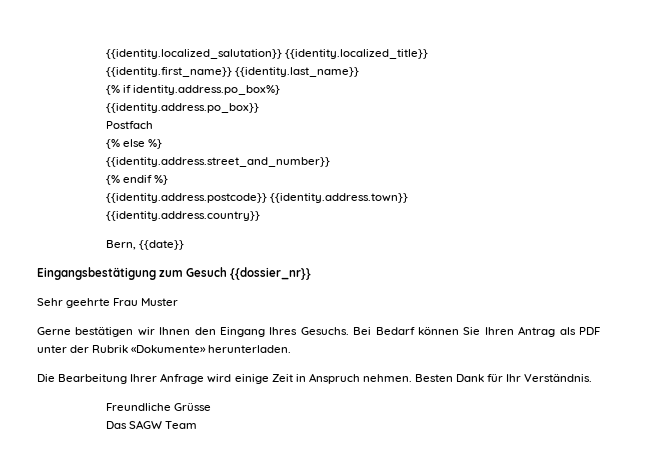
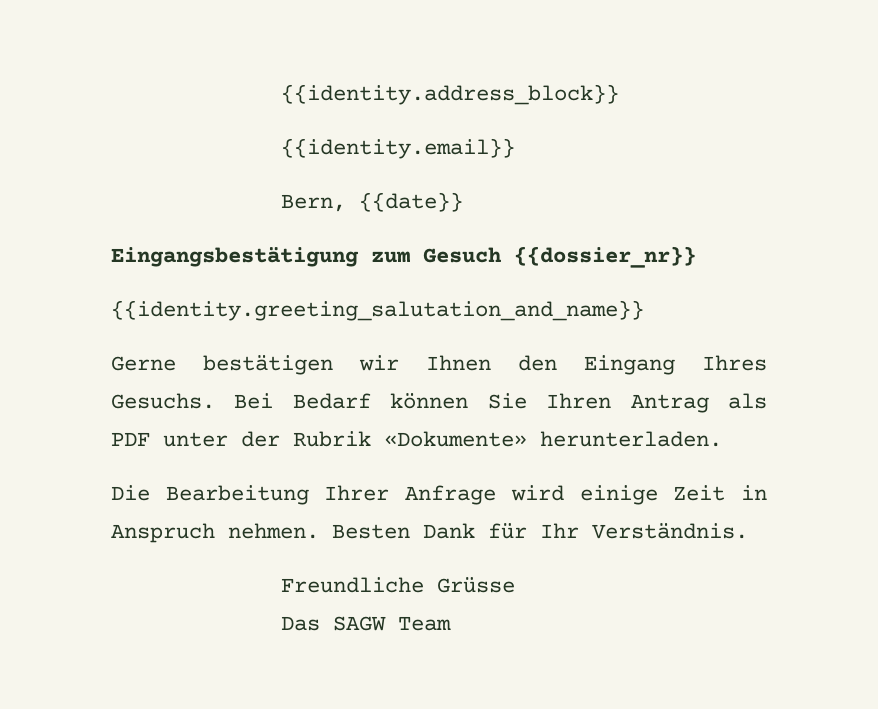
- {{identity.localized_salutation}} {{identity.localized_title}}
- {{identity.first_name}} {{identity.last_name}}
- {% if identity.address.po_box%}
- {{identity.address.po_box}}
- Postfach
- {% else %}
- {{identity.address.street_and_number}}
- {% endif %}
- {{identity.address.postcode}} {{identity.address.town}}
- {{identity.address.country}}
+ {{identity.address_block}}
+ {{identity.email}}
- Sehr geehrte Frau Muster
+ {{identity.greeting_salutation_and_name}}

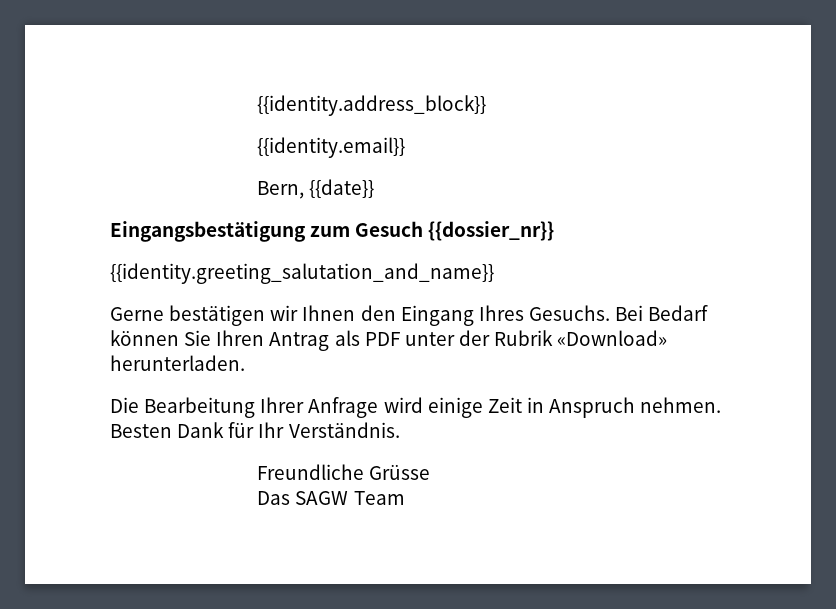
- Bei Bedarf können Sie Ihren Antrag als PDF unter der Rubrik «Dokumente» herunterladen.
+ Bei Bedarf können Sie Ihren Antrag als PDF unter der Rubrik «Download» herunterladen.

